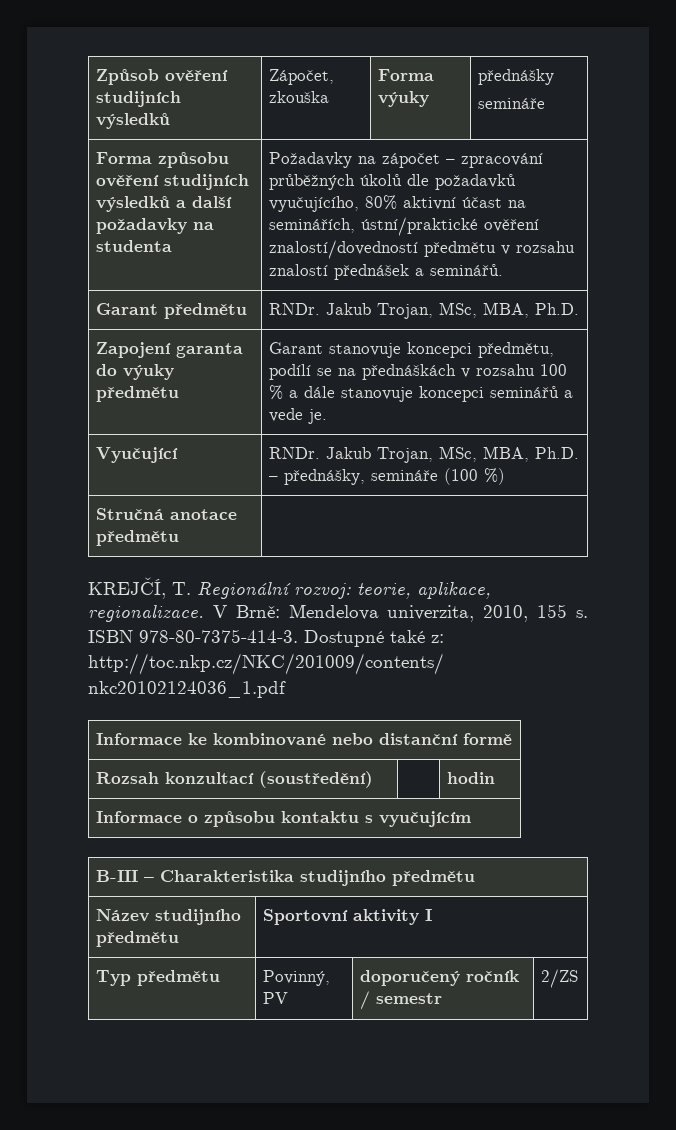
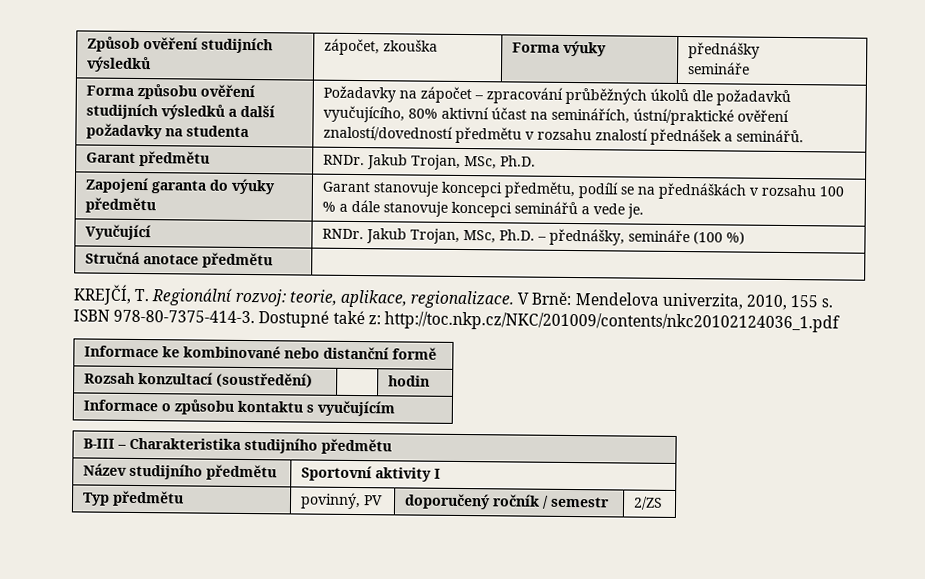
- Způsob ověření studijních výsledků | Zápočet, zkouška | Forma výuky | přednášky
+ Způsob ověření studijních výsledků | zápočet, zkouška | Forma výuky | přednášky
- Garant předmětu | RNDr. Jakub Trojan, MSc, MBA, Ph.D.
+ Garant předmětu | RNDr. Jakub Trojan, MSc, Ph.D.
- Vyučující | RNDr. Jakub Trojan, MSc, MBA, Ph.D. – přednášky, semináře (100 %)
+ Vyučující | RNDr. Jakub Trojan, MSc, Ph.D. – přednášky, semináře (100 %)
- Typ předmětu | Povinný, PV | doporučený ročník / semestr | 2/ZS
+ Typ předmětu | povinný, PV | doporučený ročník / semestr | 2/ZS

